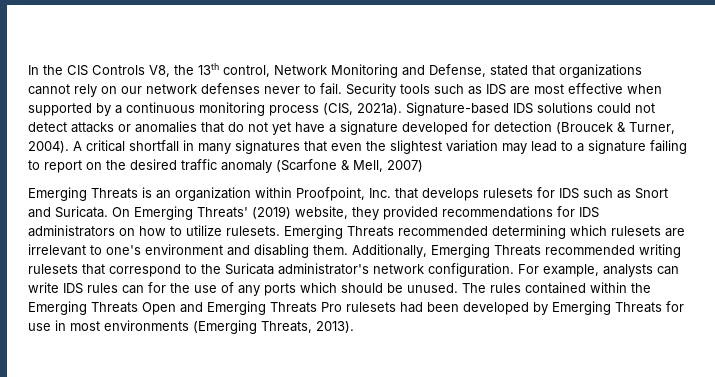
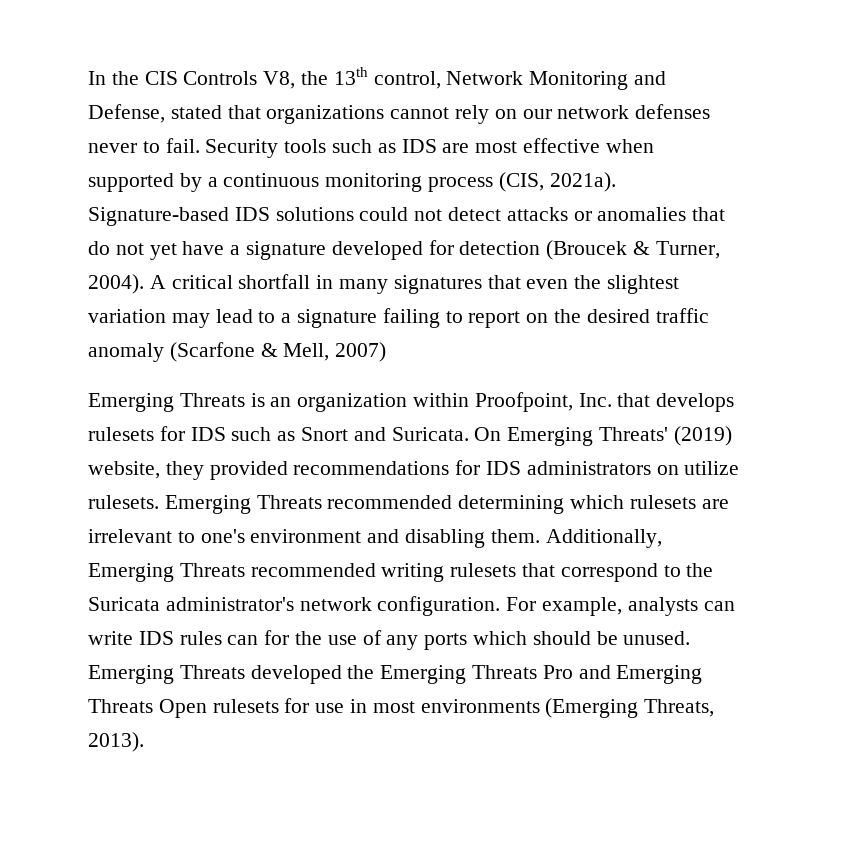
- On Emerging Threats' (2019) website, they provided recommendations for IDS administrators on how to utilize rulesets.
+ On Emerging Threats' (2019) website, they provided recommendations for IDS administrators on utilize rulesets.
- The rules contained within the Emerging Threats Open and Emerging Threats Pro rulesets had been developed by Emerging Threats for use in most environments (Emerging Threats, 2013).
+ Emerging Threats developed the Emerging Threats Pro and Emerging Threats Open rulesets for use in most environments (Emerging Threats, 2013).

